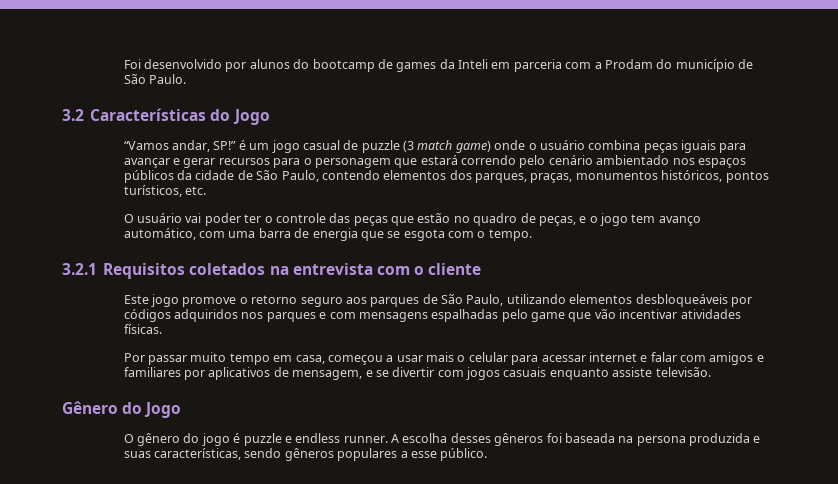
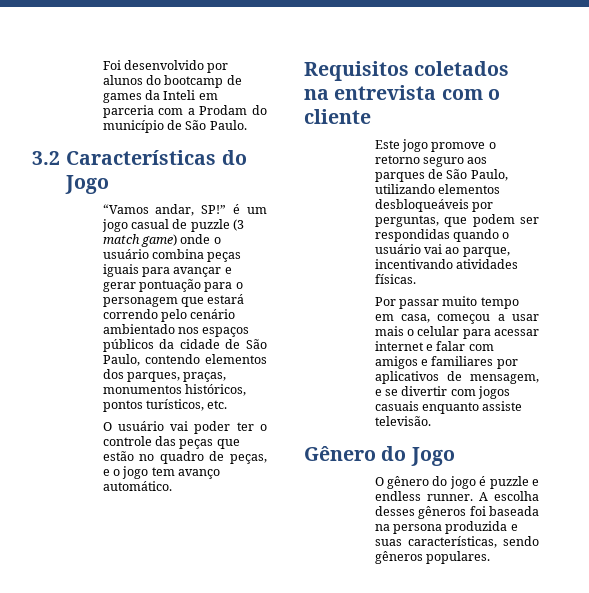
- “Vamos andar, SP!” é um jogo casual de puzzle (3 match game) onde o usuário combina peças iguais para avançar e gerar recursos para o personagem que estará correndo pelo cenário ambientado nos espaços públicos da cidade de São Paulo, contendo elementos dos parques, praças, monumentos históricos, pontos turísticos, etc.
+ “Vamos andar, SP!” é um jogo casual de puzzle (3 match game) onde o usuário combina peças iguais para avançar e gerar pontuação para o personagem que estará correndo pelo cenário ambientado nos espaços públicos da cidade de São Paulo, contendo elementos dos parques, praças, monumentos históricos, pontos turísticos, etc.
- O usuário vai poder ter o controle das peças que estão no quadro de peças, e o jogo tem avanço automático, com uma barra de energia que se esgota com o tempo.
- 3.2.1 Requisitos coletados na entrevista com o cliente
+ O usuário vai poder ter o controle das peças que estão no quadro de peças, e o jogo tem avanço automático.
+ Requisitos coletados na entrevista com o cliente
- Este jogo promove o retorno seguro aos parques de São Paulo, utilizando elementos desbloqueáveis por códigos adquiridos nos parques e com mensagens espalhadas pelo game que vão incentivar atividades físicas.
+ Este jogo promove o retorno seguro aos parques de São Paulo, utilizando elementos desbloqueáveis por perguntas, que podem ser respondidas quando o usuário vai ao parque, incentivando atividades físicas.
- A escolha desses gêneros foi baseada na persona produzida e suas características, sendo gêneros populares a esse público.
+ A escolha desses gêneros foi baseada na persona produzida e suas características, sendo gêneros populares.

